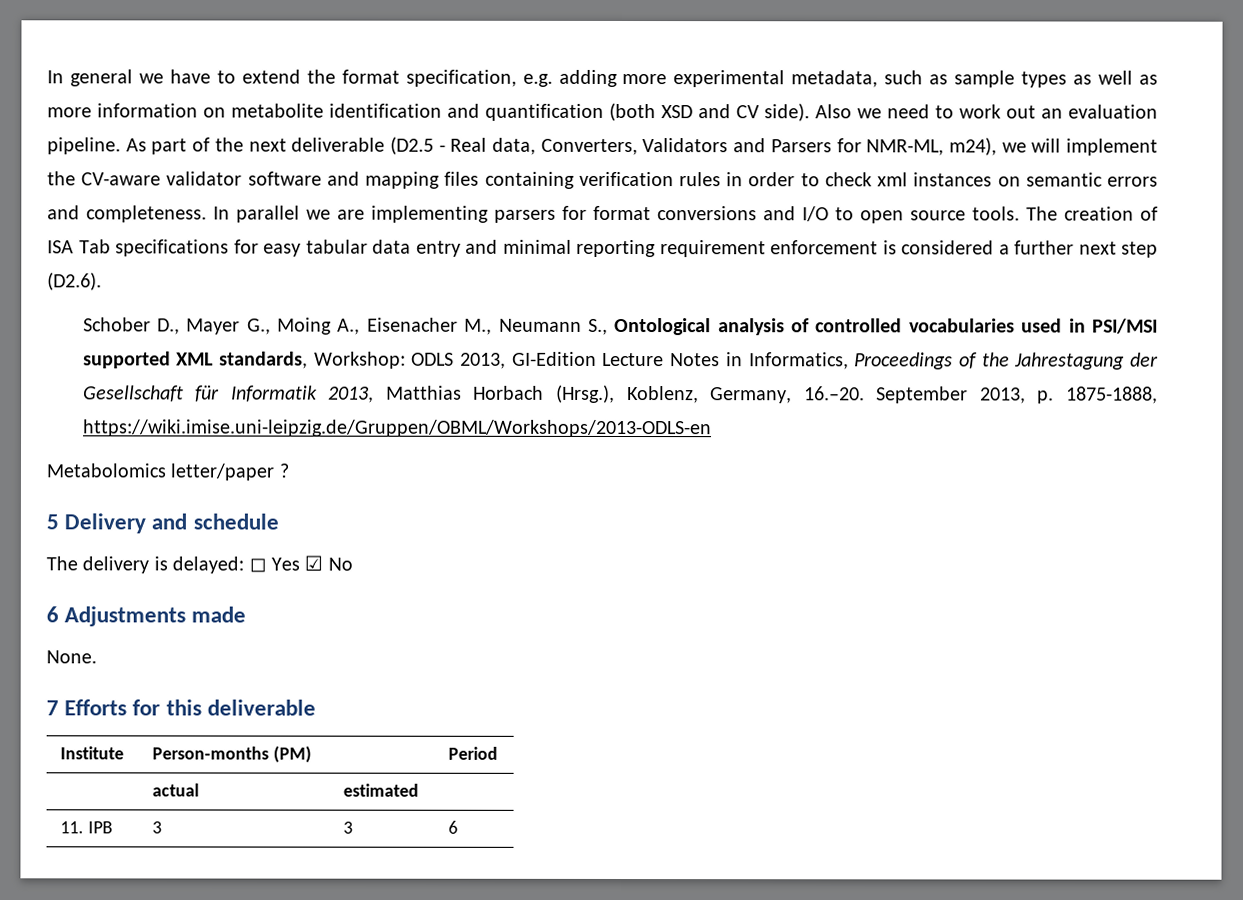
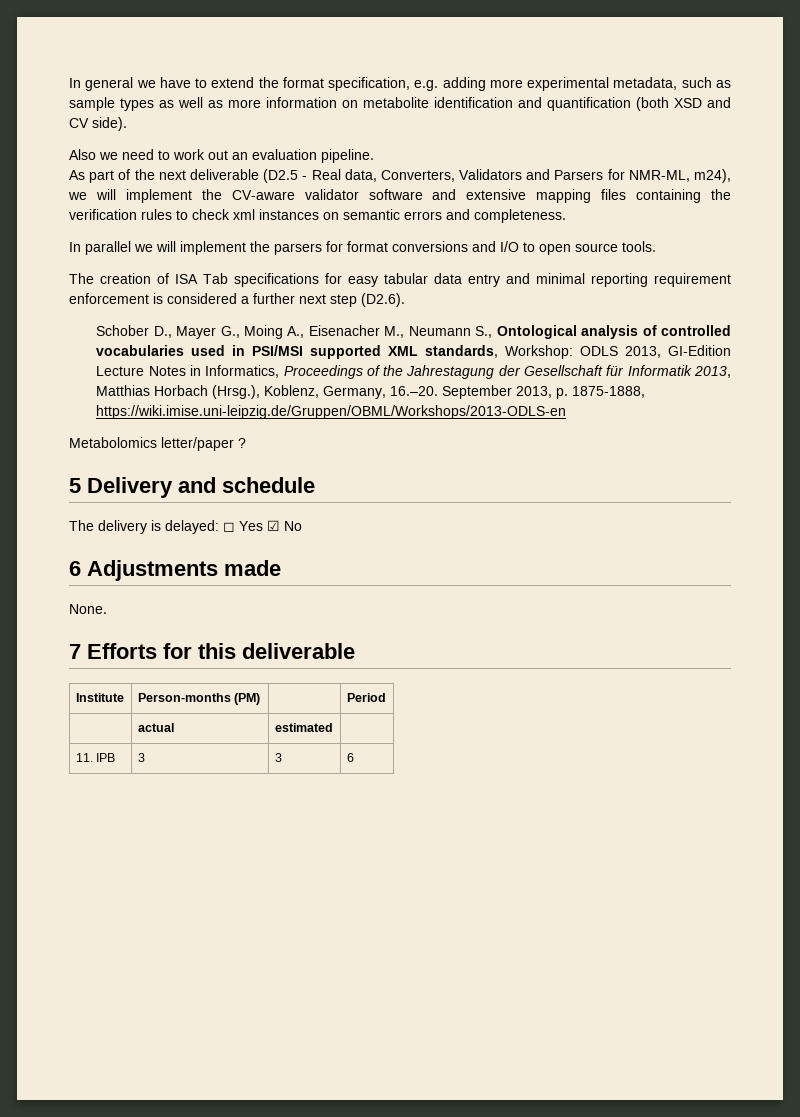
- In general we have to extend the format specification, e.g. adding more experimental metadata, such as sample types as well as more information on metabolite identification and quantification (both XSD and CV side). Also we need to work out an evaluation pipeline. As part of the next deliverable (D2.5 - Real data, Converters, Validators and Parsers for NMR-ML, m24), we will implement the CV-aware validator software and mapping files containing verification rules in order to check xml instances on semantic errors and completeness. In parallel we are implementing parsers for format conversions and I/O to open source tools. The creation of ISA Tab specifications for easy tabular data entry and minimal reporting requirement enforcement is considered a further next step (D2.6).
+ In general we have to extend the format specification, e.g. adding more experimental metadata, such as sample types as well as more information on metabolite identification and quantification (both XSD and CV side).
+ Also we need to work out an evaluation pipeline.
+ As part of the next deliverable (D2.5 - Real data, Converters, Validators and Parsers for NMR-ML, m24), we will implement the CV-aware validator software and extensive mapping files containing the verification rules to check xml instances on semantic errors and completeness.
+ In parallel we will implement the parsers for format conversions and I/O to open source tools.
+ The creation of ISA Tab specifications for easy tabular data entry and minimal reporting requirement enforcement is considered a further next step (D2.6).

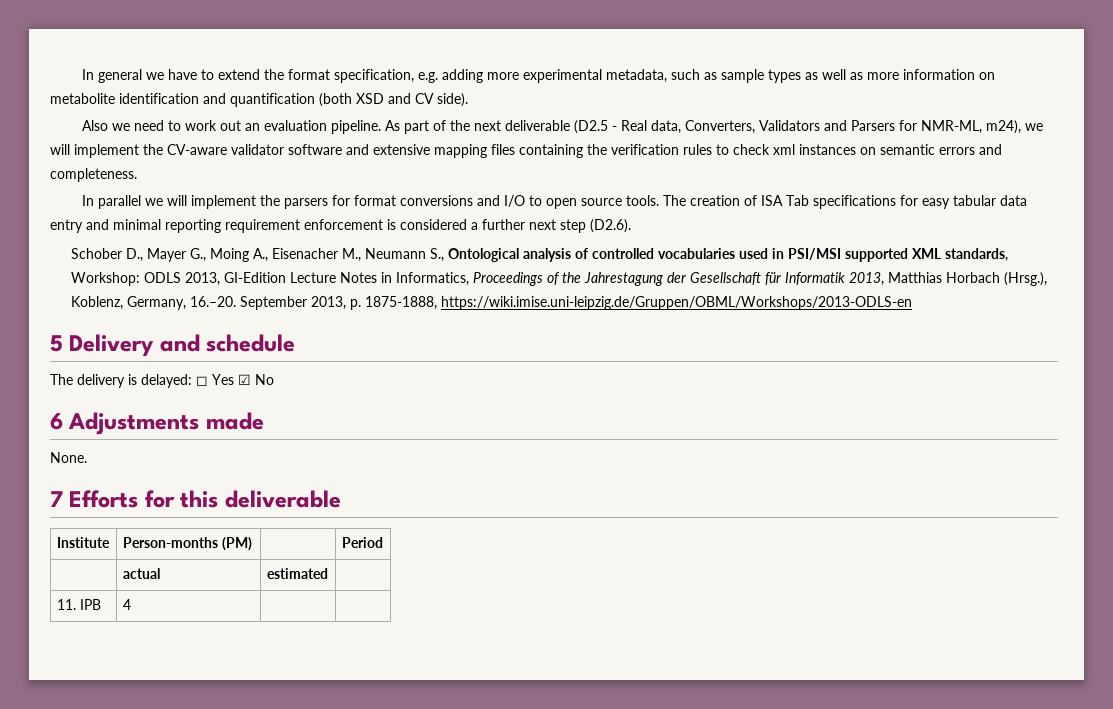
- Also we need to work out an evaluation pipeline.
- As part of the next deliverable (D2.5 - Real data, Converters, Validators and Parsers for NMR-ML, m24), we will implement the CV-aware validator software and extensive mapping files containing the verification rules to check xml instances on semantic errors and completeness.
+ Also we need to work out an evaluation pipeline. As part of the next deliverable (D2.5 - Real data, Converters, Validators and Parsers for NMR-ML, m24), we will implement the CV-aware validator software and extensive mapping files containing the verification rules to check xml instances on semantic errors and completeness.
- In parallel we will implement the parsers for format conversions and I/O to open source tools.
- The creation of ISA Tab specifications for easy tabular data entry and minimal reporting requirement enforcement is considered a further next step (D2.6).
+ In parallel we will implement the parsers for format conversions and I/O to open source tools. The creation of ISA Tab specifications for easy tabular data entry and minimal reporting requirement enforcement is considered a further next step (D2.6).
- Metabolomics letter/paper ?
- 11. IPB | 3 | 3 | 6
+ 11. IPB | 4 | |

